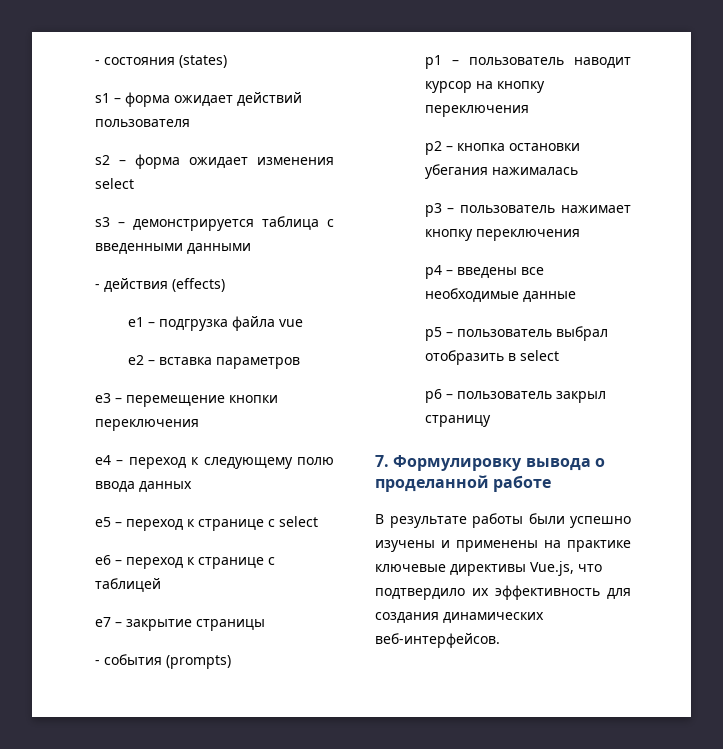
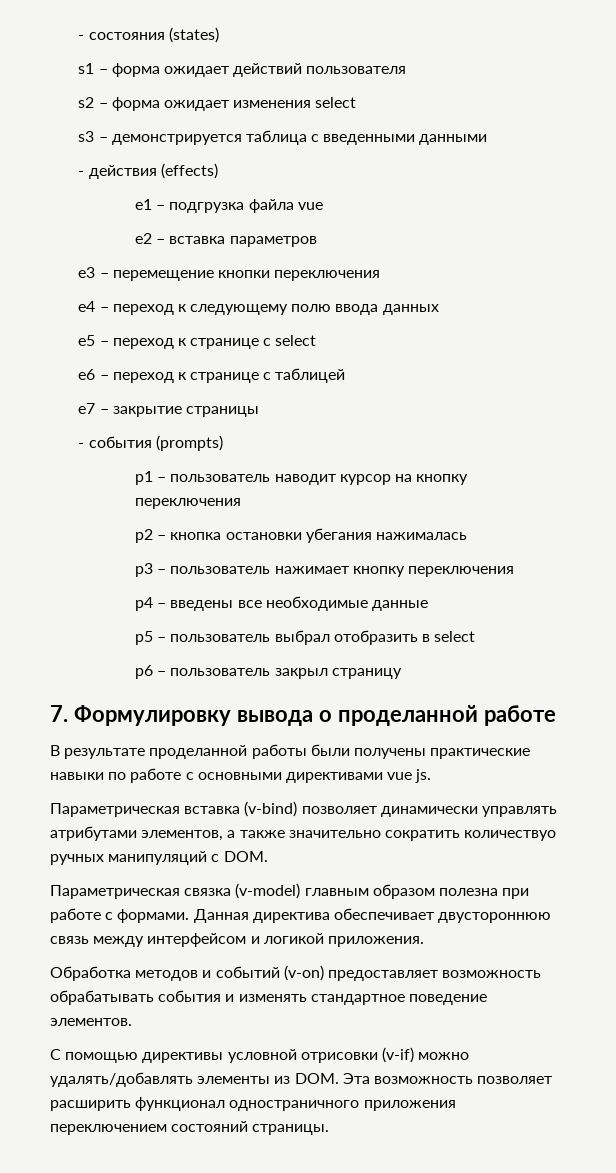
- В результате работы были успешно изучены и применены на практике ключевые директивы Vue.js, что подтвердило их эффективность для создания динамических веб-интерфейсов.
+ В результате проделанной работы были получены практические навыки по работе с основными директивами vue js.
+ Параметрическая вставка (v-bind) позволяет динамически управлять атрибутами элементов, а также значительно сократить количествуо ручных манипуляций с DOM.
+ Параметрическая связка (v-model) главным образом полезна при работе с формами. Данная директива обеспечивает двустороннюю связь между интерфейсом и логикой приложения.
+ Обработка методов и событий (v-on) предоставляет возможность обрабатывать события и изменять стандартное поведение элементов.
+ С помощью директивы условной отрисовки (v-if) можно удалять/добавлять элементы из DOM. Эта возможность позволяет расширить функционал одностраничного приложения переключением состояний страницы.

